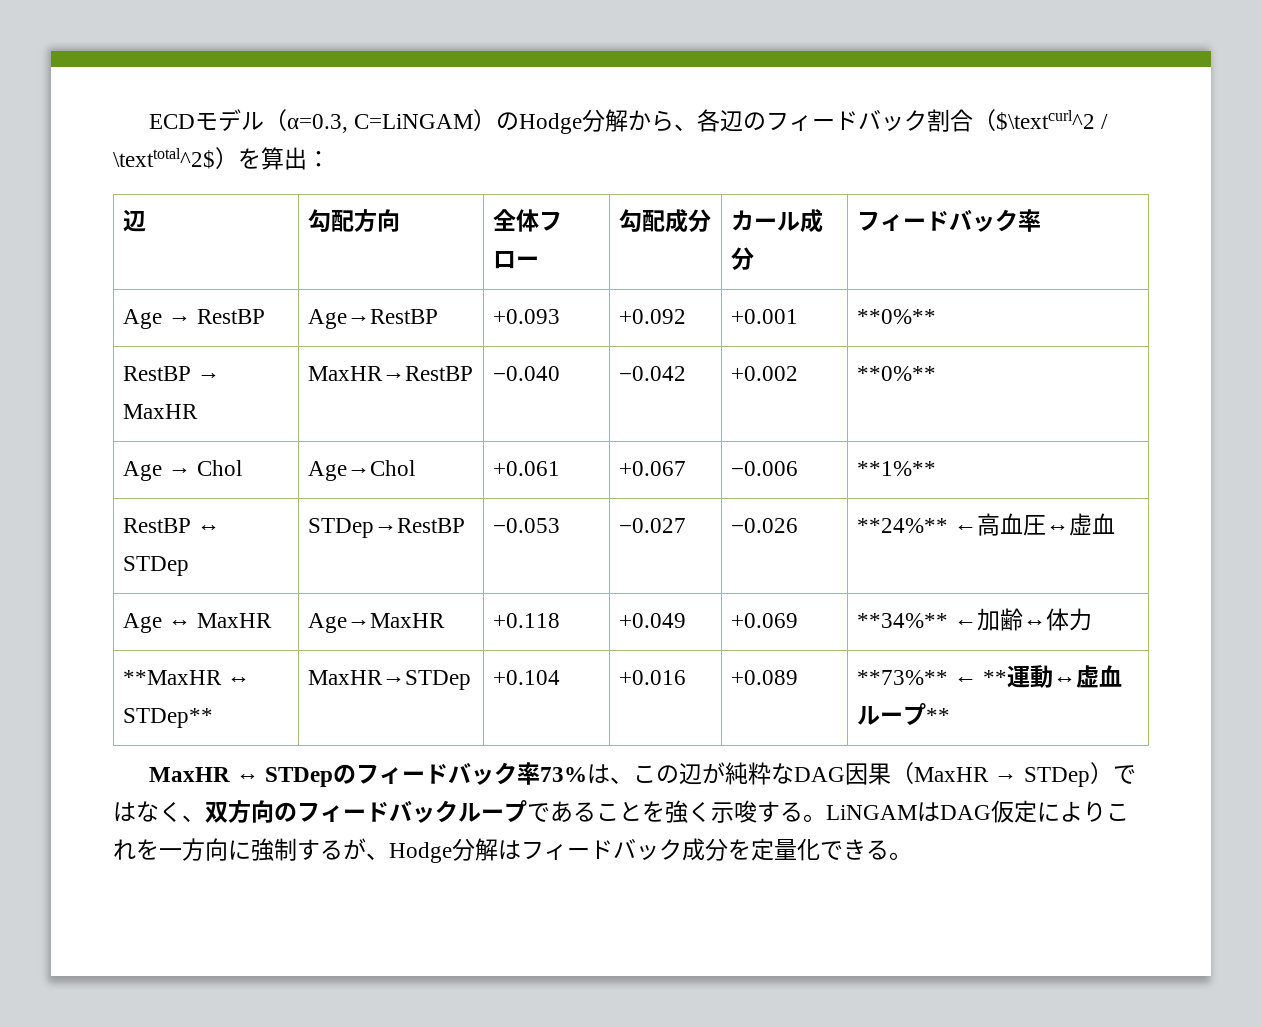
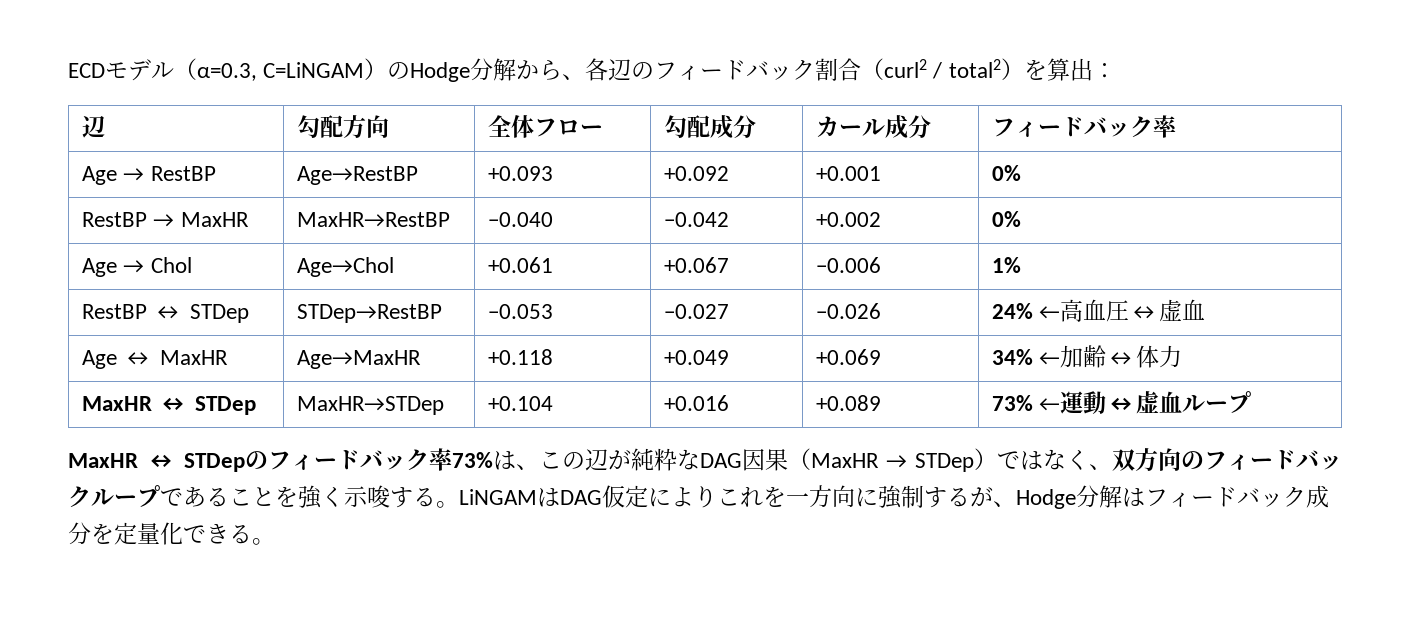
- ECDモデル（α=0.3, C=LiNGAM）のHodge分解から、各辺のフィードバック割合（$\textcurl^2 / \texttotal^2$）を算出：
+ ECDモデル（α=0.3, C=LiNGAM）のHodge分解から、各辺のフィードバック割合（curl2 / total2）を算出：
- Age → RestBP | Age→RestBP | +0.093 | +0.092 | +0.001 | **0%**
+ Age → RestBP | Age→RestBP | +0.093 | +0.092 | +0.001 | 0%
- RestBP → MaxHR | MaxHR→RestBP | −0.040 | −0.042 | +0.002 | **0%**
+ RestBP → MaxHR | MaxHR→RestBP | −0.040 | −0.042 | +0.002 | 0%
- Age → Chol | Age→Chol | +0.061 | +0.067 | −0.006 | **1%**
+ Age → Chol | Age→Chol | +0.061 | +0.067 | −0.006 | 1%
- RestBP ↔ STDep | STDep→RestBP | −0.053 | −0.027 | −0.026 | **24%** ←高血圧↔虚血
+ RestBP ↔ STDep | STDep→RestBP | −0.053 | −0.027 | −0.026 | 24% ←高血圧↔虚血
- Age ↔ MaxHR | Age→MaxHR | +0.118 | +0.049 | +0.069 | **34%** ←加齢↔体力
+ Age ↔ MaxHR | Age→MaxHR | +0.118 | +0.049 | +0.069 | 34% ←加齢↔体力
- **MaxHR ↔ STDep** | MaxHR→STDep | +0.104 | +0.016 | +0.089 | **73%** ← **運動↔虚血ループ**
+ MaxHR ↔ STDep | MaxHR→STDep | +0.104 | +0.016 | +0.089 | 73% ←運動↔虚血ループ

